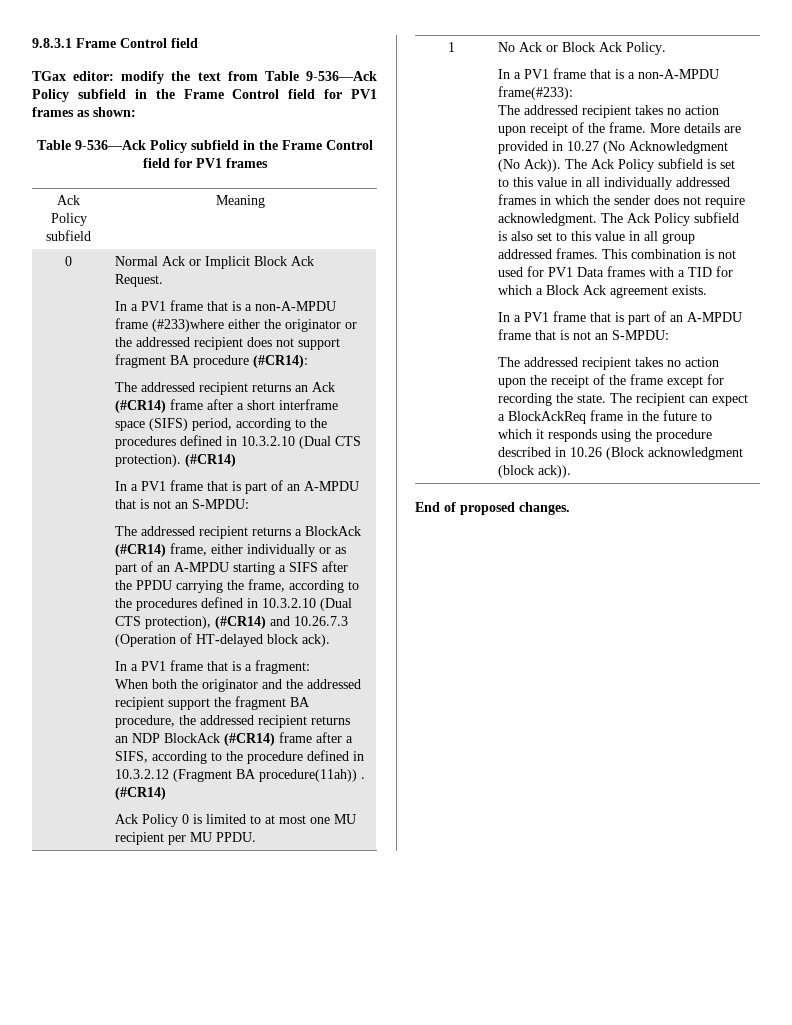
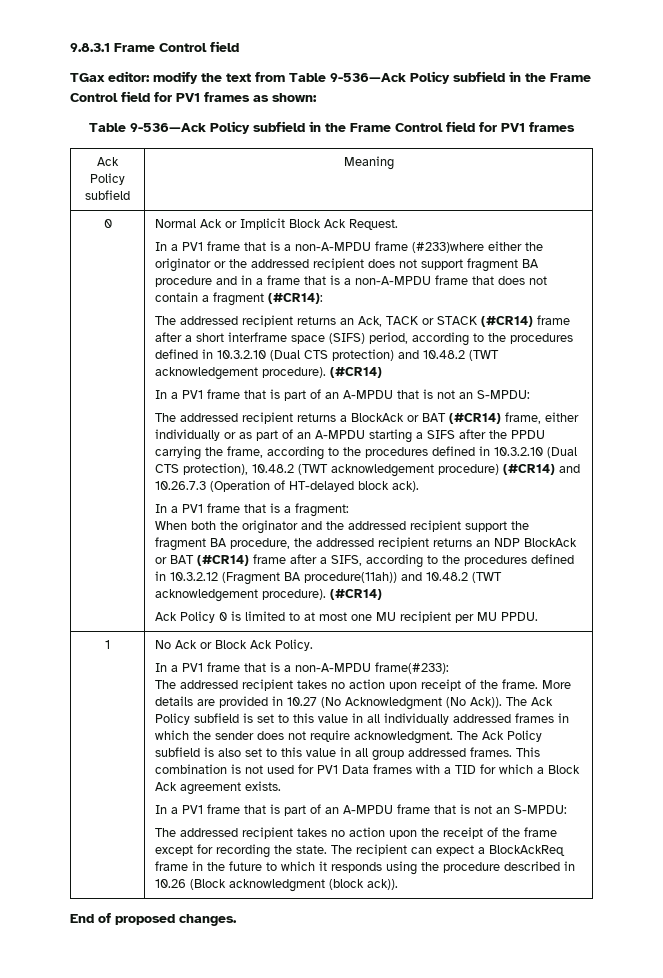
- In a PV1 frame that is a non-A-MPDU frame (#233)where either the originator or the addressed recipient does not support fragment BA procedure (#CR14):
+ In a PV1 frame that is a non-A-MPDU frame (#233)where either the originator or the addressed recipient does not support fragment BA procedure and in a frame that is a non-A-MPDU frame that does not contain a fragment (#CR14):
- The addressed recipient returns an Ack (#CR14) frame after a short interframe space (SIFS) period, according to the procedures defined in 10.3.2.10 (Dual CTS protection).
+ The addressed recipient returns an Ack, TACK or STACK (#CR14) frame after a short interframe space (SIFS) period, according to the procedures defined in 10.3.2.10 (Dual CTS protection) and 10.48.2 (TWT acknowledgement procedure).
- The addressed recipient returns a BlockAck (#CR14) frame, either individually or as part of an A-MPDU starting a SIFS after the PPDU carrying the frame, according to the procedures defined in 10.3.2.10 (Dual CTS protection), (#CR14) and 10.26.7.3 (Operation of HT-delayed block ack).
+ The addressed recipient returns a BlockAck or BAT (#CR14) frame, either individually or as part of an A-MPDU starting a SIFS after the PPDU carrying the frame, according to the procedures defined in 10.3.2.10 (Dual CTS protection), 10.48.2 (TWT acknowledgement procedure) (#CR14) and 10.26.7.3 (Operation of HT-delayed block ack).
- When both the originator and the addressed recipient support the fragment BA procedure, the addressed recipient returns an NDP BlockAck (#CR14) frame after a SIFS, according to the procedure defined in 10.3.2.12 (Fragment BA procedure(11ah)) .
+ When both the originator and the addressed recipient support the fragment BA procedure, the addressed recipient returns an NDP BlockAck or BAT (#CR14) frame after a SIFS, according to the procedures defined in 10.3.2.12 (Fragment BA procedure(11ah)) and 10.48.2 (TWT acknowledgement procedure).

